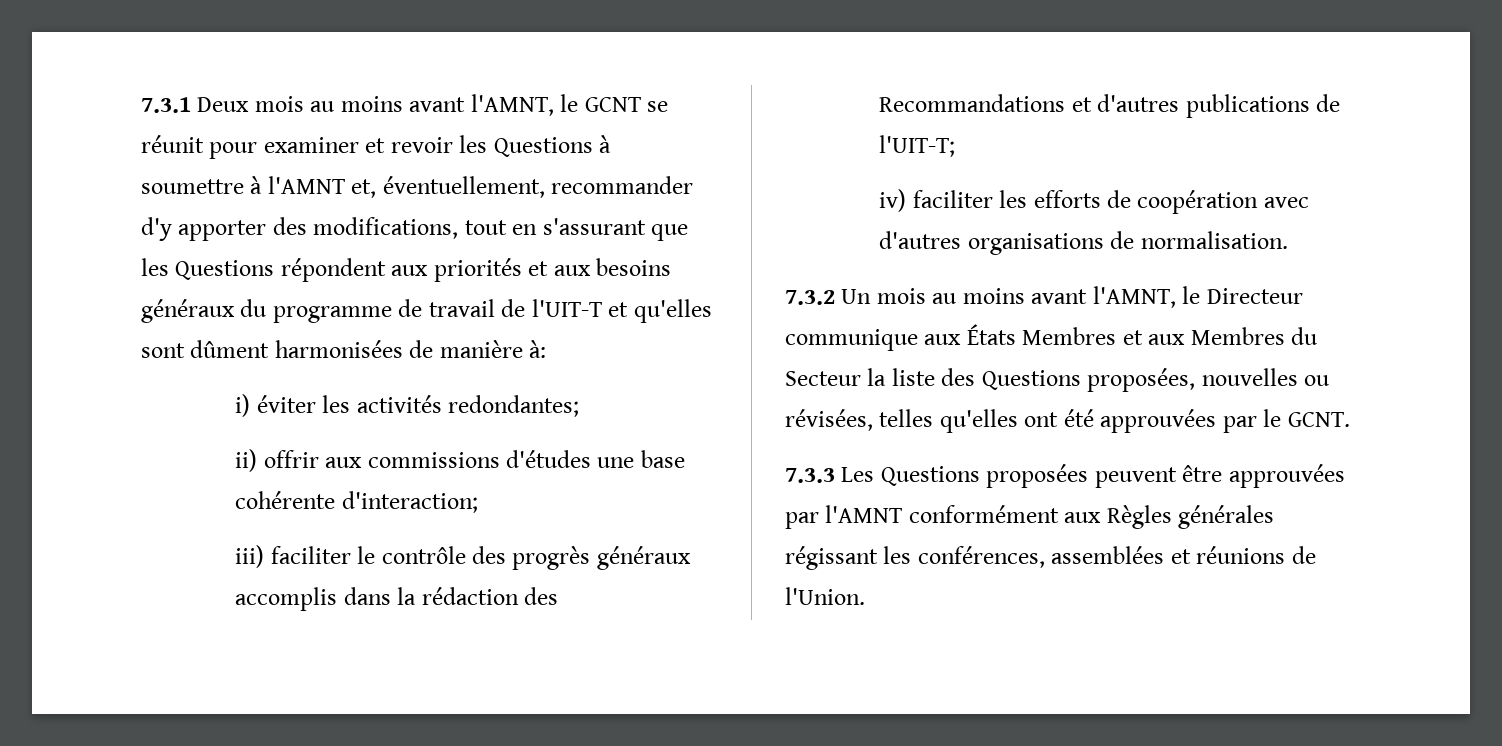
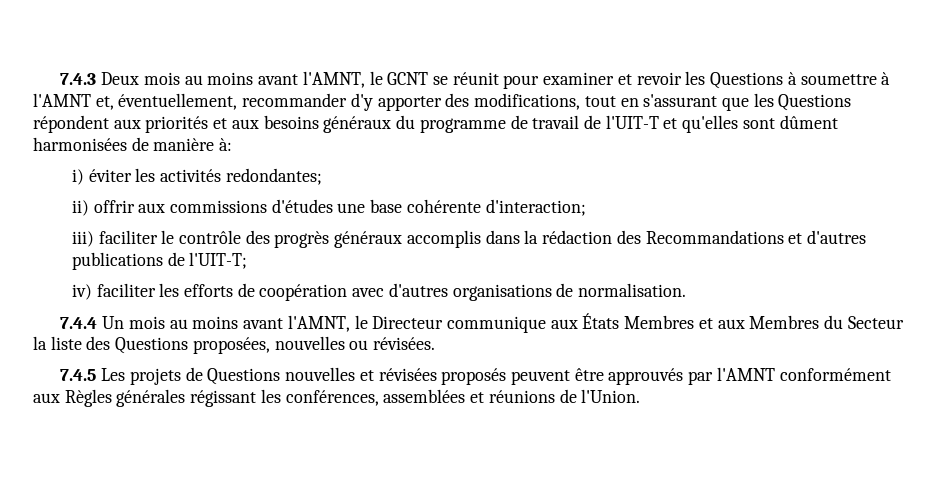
- 7.3.1 Deux mois au moins avant l'AMNT, le GCNT se réunit pour examiner et revoir les Questions à soumettre à l'AMNT et, éventuellement, recommander d'y apporter des modifications, tout en s'assurant que les Questions répondent aux priorités et aux besoins généraux du programme de travail de l'UIT-T et qu'elles sont dûment harmonisées de manière à:
+ 7.4.3 Deux mois au moins avant l'AMNT, le GCNT se réunit pour examiner et revoir les Questions à soumettre à l'AMNT et, éventuellement, recommander d'y apporter des modifications, tout en s'assurant que les Questions répondent aux priorités et aux besoins généraux du programme de travail de l'UIT-T et qu'elles sont dûment harmonisées de manière à:
- 7.3.2 Un mois au moins avant l'AMNT, le Directeur communique aux États Membres et aux Membres du Secteur la liste des Questions proposées, nouvelles ou révisées, telles qu'elles ont été approuvées par le GCNT.
- 7.3.3 Les Questions proposées peuvent être approuvées par l'AMNT conformément aux Règles générales régissant les conférences, assemblées et réunions de l'Union.
+ 7.4.4 Un mois au moins avant l'AMNT, le Directeur communique aux États Membres et aux Membres du Secteur la liste des Questions proposées, nouvelles ou révisées.
+ 7.4.5 Les projets de Questions nouvelles et révisées proposés peuvent être approuvés par l'AMNT conformément aux Règles générales régissant les conférences, assemblées et réunions de l'Union.

